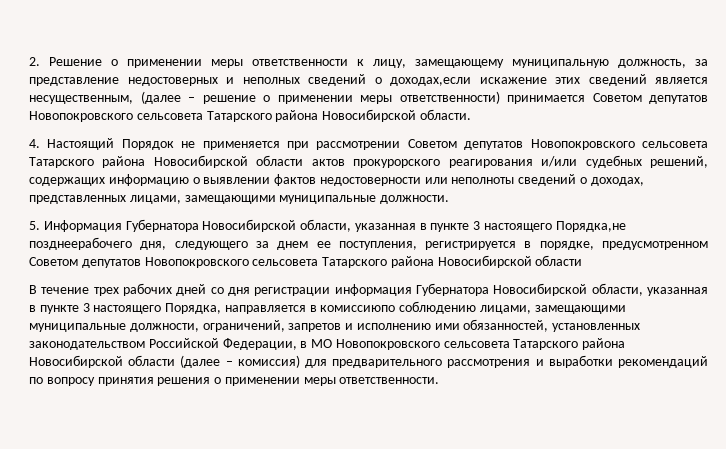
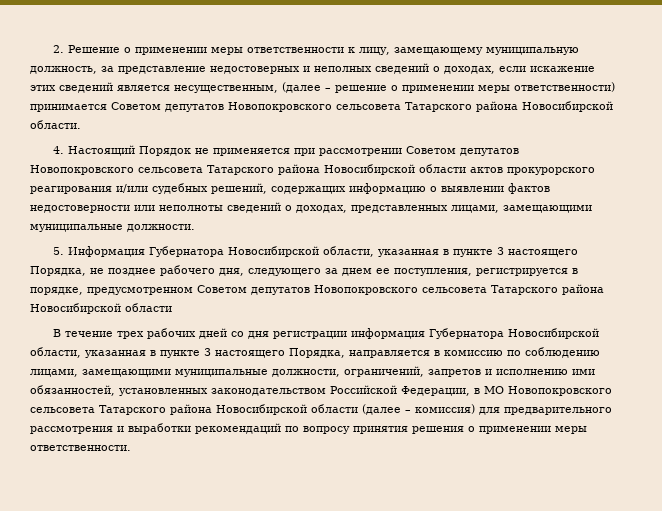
- 2. Решение о применении меры ответственности к лицу, замещающему муниципальную должность, за представление недостоверных и неполных сведений о доходах,если искажение этих сведений является несущественным, (далее – решение о применении меры ответственности) принимается Советом депутатов Новопокровского сельсовета Татарского района Новосибирской области.
+ 2. Решение о применении меры ответственности к лицу, замещающему муниципальную должность, за представление недостоверных и неполных сведений о доходах, если искажение этих сведений является несущественным, (далее – решение о применении меры ответственности) принимается Советом депутатов Новопокровского сельсовета Татарского района Новосибирской области.
- 5. Информация Губернатора Новосибирской области, указанная в пункте 3 настоящего Порядка,не позднеерабочего дня, следующего за днем ее поступления, регистрируется в порядке, предусмотренном Советом депутатов Новопокровского сельсовета Татарского района Новосибирской области
+ 5. Информация Губернатора Новосибирской области, указанная в пункте 3 настоящего Порядка, не позднее рабочего дня, следующего за днем ее поступления, регистрируется в порядке, предусмотренном Советом депутатов Новопокровского сельсовета Татарского района Новосибирской области
- В течение трех рабочих дней со дня регистрации информация Губернатора Новосибирской области, указанная в пункте 3 настоящего Порядка, направляется в комиссиюпо соблюдению лицами, замещающими муниципальные должности, ограничений, запретов и исполнению ими обязанностей, установленных законодательством Российской Федерации, в МО Новопокровского сельсовета Татарского района Новосибирской области (далее – комиссия) для предварительного рассмотрения и выработки рекомендаций по вопросу принятия решения о применении меры ответственности.
+ В течение трех рабочих дней со дня регистрации информация Губернатора Новосибирской области, указанная в пункте 3 настоящего Порядка, направляется в комиссию по соблюдению лицами, замещающими муниципальные должности, ограничений, запретов и исполнению ими обязанностей, установленных законодательством Российской Федерации, в МО Новопокровского сельсовета Татарского района Новосибирской области (далее – комиссия) для предварительного рассмотрения и выработки рекомендаций по вопросу принятия решения о применении меры ответственности.

